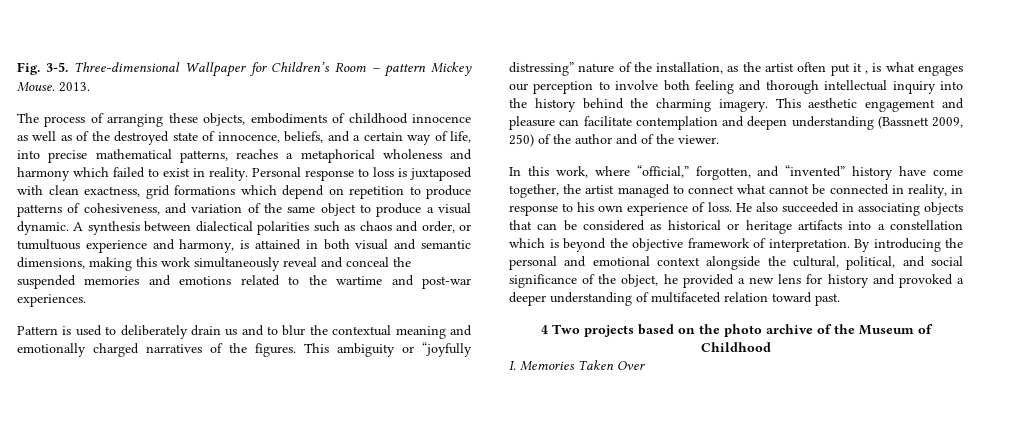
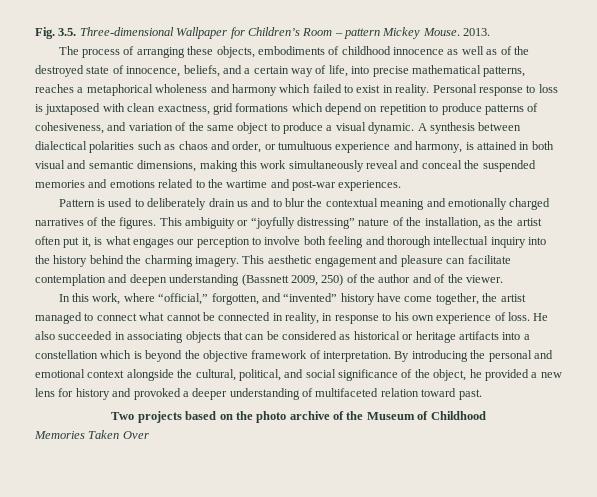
- Fig. 3-5. Three-dimensional Wallpaper for Children’s Room – pattern Mickey Mouse.
+ Fig. 3.5. Three-dimensional Wallpaper for Children’s Room – pattern Mickey Mouse.
- This ambiguity or “joyfully distressing” nature of the installation, as the artist often put it , is what engages our perception to involve both feeling and thorough intellectual inquiry into the history behind the charming imagery.
+ This ambiguity or “joyfully distressing” nature of the installation, as the artist often put it, is what engages our perception to involve both feeling and thorough intellectual inquiry into the history behind the charming imagery.
- 4 Two projects based on the photo archive of the Museum of Childhood
+ Two projects based on the photo archive of the Museum of Childhood
- I. Memories Taken Over
+ Memories Taken Over

